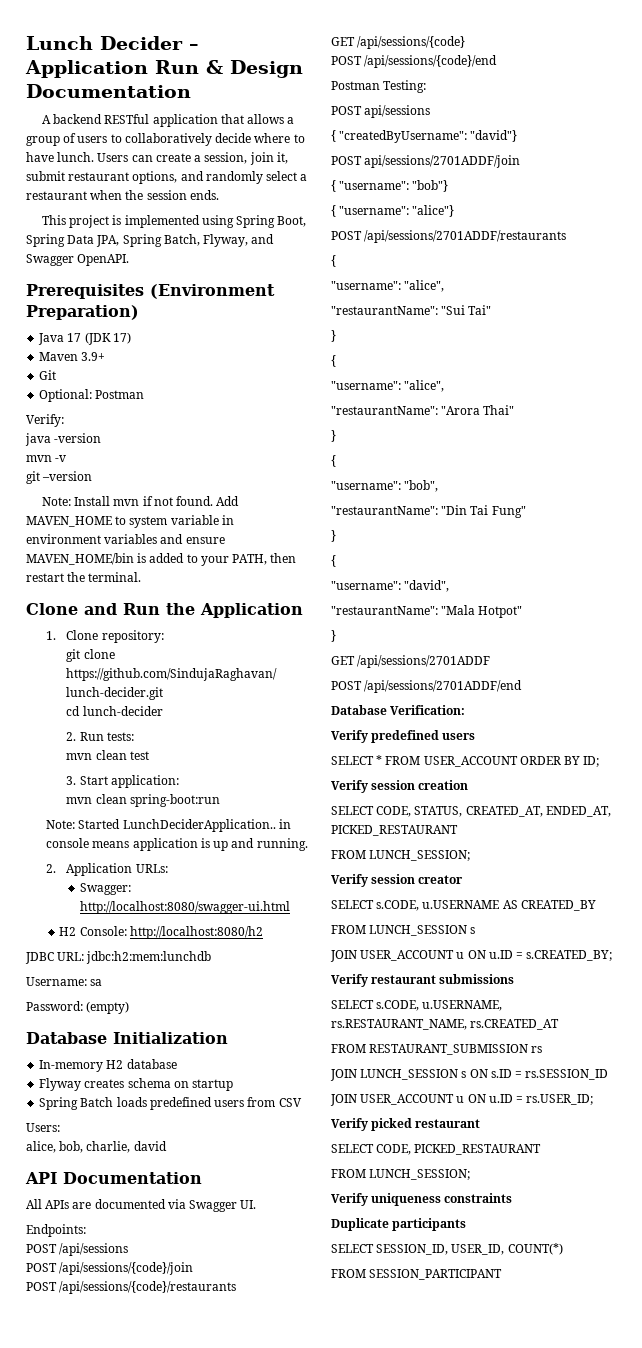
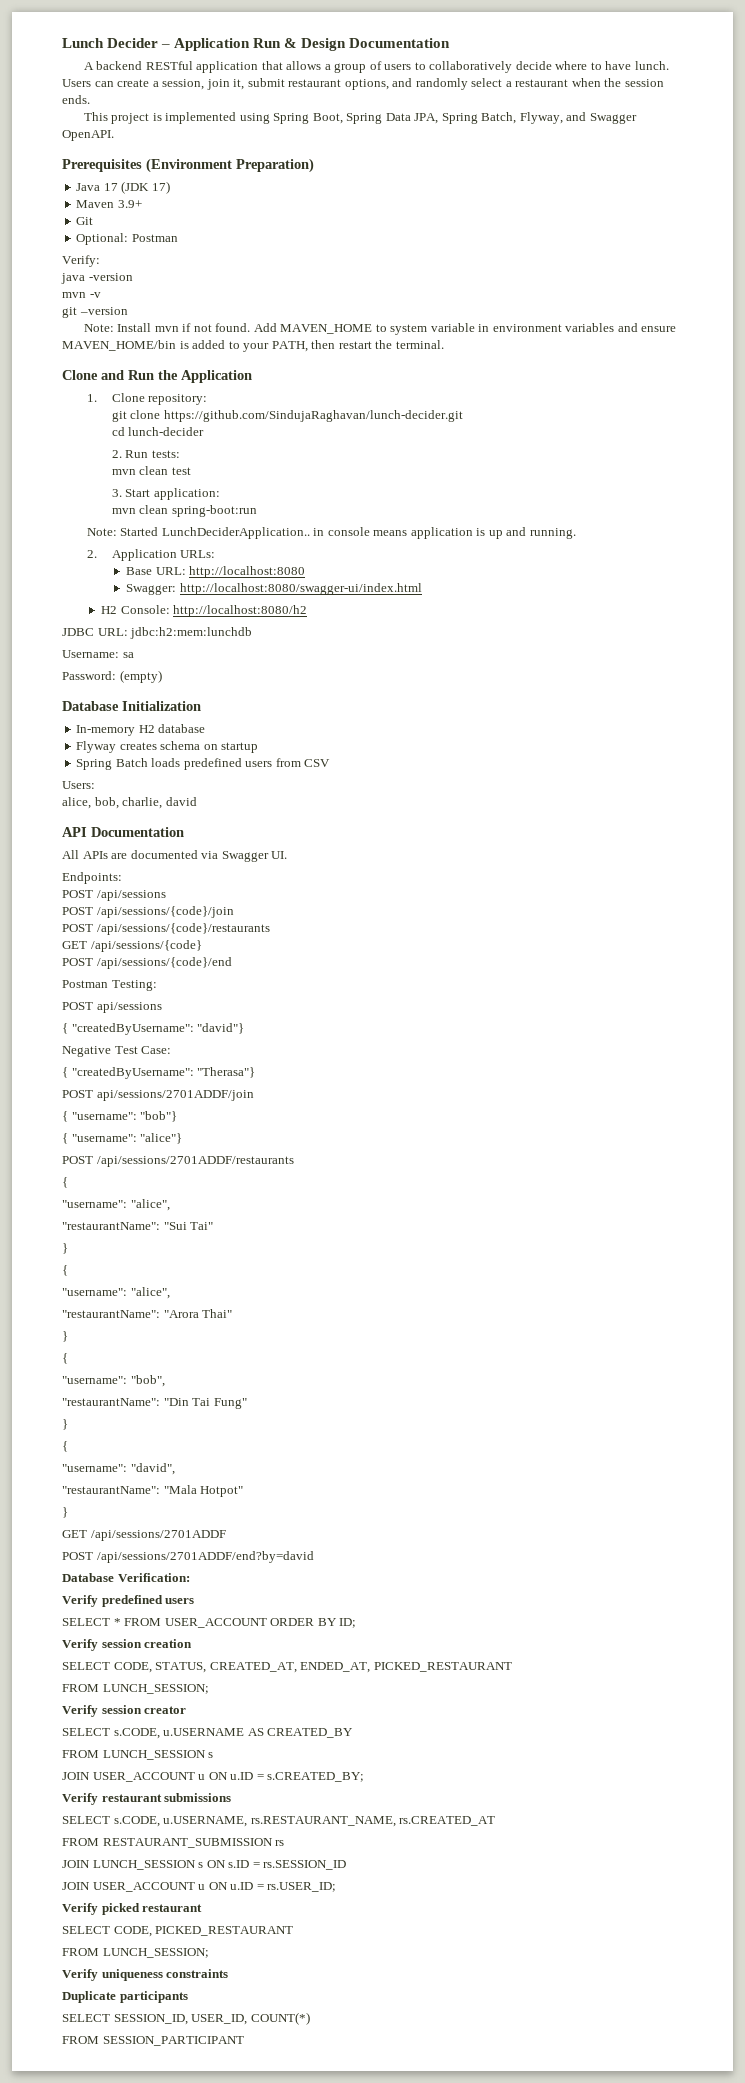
+ Base URL: http://localhost:8080
- Swagger: http://localhost:8080/swagger-ui.html
+ Swagger: http://localhost:8080/swagger-ui/index.html
+ Negative Test Case:
+ { "createdByUsername": "Therasa"}
- POST /api/sessions/2701ADDF/end
+ POST /api/sessions/2701ADDF/end?by=david

